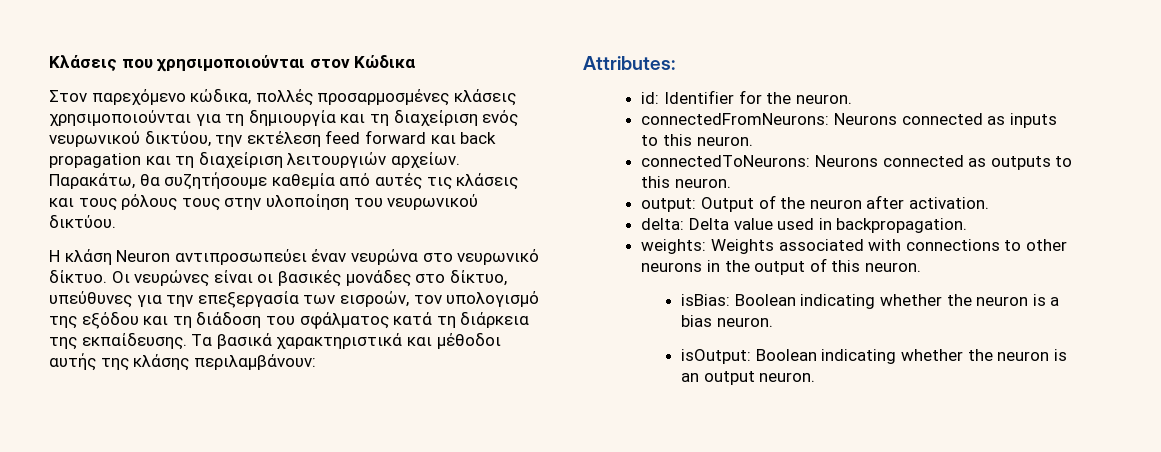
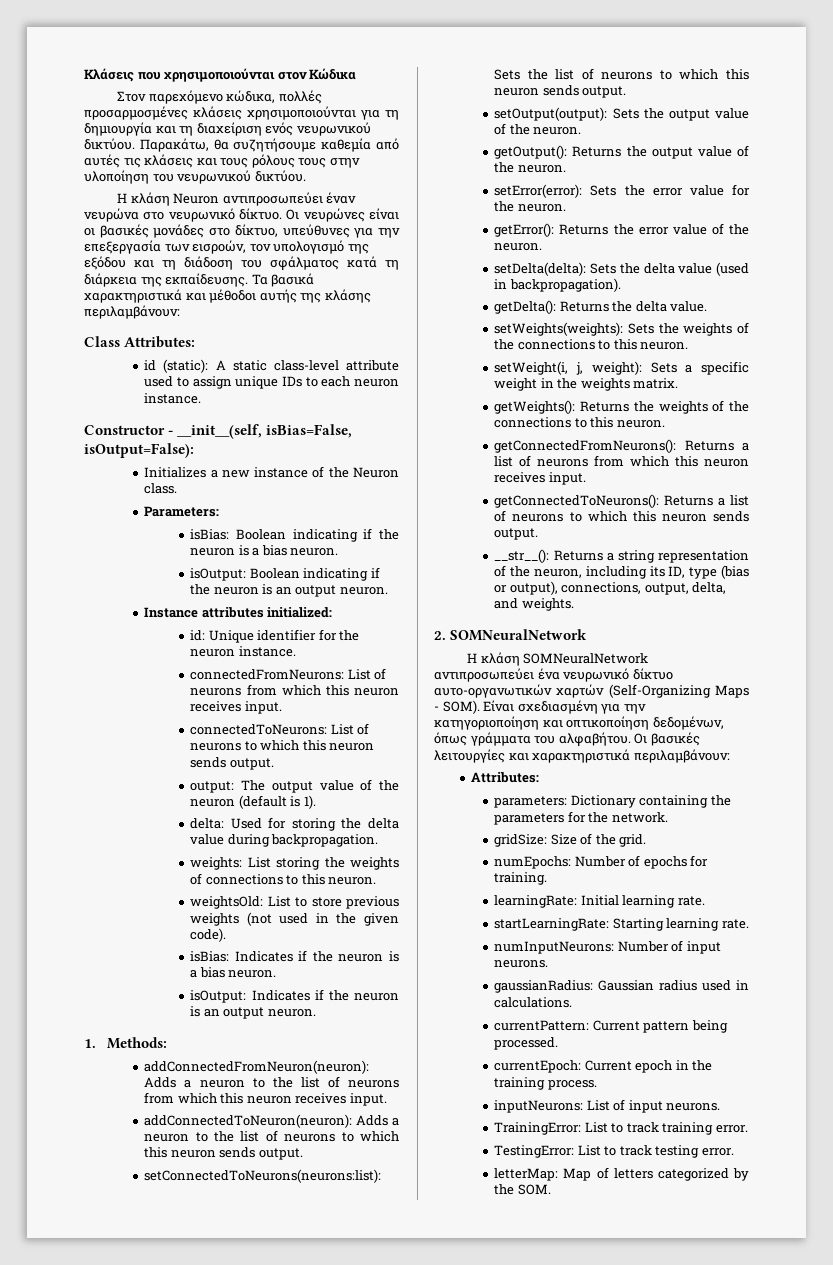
- Στον παρεχόμενο κώδικα, πολλές προσαρμοσμένες κλάσεις χρησιμοποιούνται για τη δημιουργία και τη διαχείριση ενός νευρωνικού δικτύου, την εκτέλεση feed forward και back propagation και τη διαχείριση λειτουργιών αρχείων.
+ Στον παρεχόμενο κώδικα, πολλές προσαρμοσμένες κλάσεις χρησιμοποιούνται για τη δημιουργία και τη διαχείριση ενός νευρωνικού δικτύου.
- Attributes:
- id: Identifier for the neuron.
- connectedFromNeurons: Neurons connected as inputs to this neuron.
- connectedToNeurons: Neurons connected as outputs to this neuron.
- output: Output of the neuron after activation.
- delta: Delta value used in backpropagation.
- weights: Weights associated with connections to other neurons in the output of this neuron.
+ Class Attributes:
+ id (static): A static class-level attribute used to assign unique IDs to each neuron instance.
+ Constructor - __init__(self, isBias=False, isOutput=False):
+ Initializes a new instance of the Neuron class.
+ Parameters:
- isBias: Boolean indicating whether the neuron is a bias neuron.
+ isBias: Boolean indicating if the neuron is a bias neuron.
- isOutput: Boolean indicating whether the neuron is an output neuron.
+ isOutput: Boolean indicating if the neuron is an output neuron.
+ Instance attributes initialized:
+ id: Unique identifier for the neuron instance.
+ connectedFromNeurons: List of neurons from which this neuron receives input.
+ connectedToNeurons: List of neurons to which this neuron sends output.
+ output: The output value of the neuron (default is 1).
+ delta: Used for storing the delta value during backpropagation.
+ weights: List storing the weights of connections to this neuron.
+ weightsOld: List to store previous weights (not used in the given code).
+ isBias: Indicates if the neuron is a bias neuron.
+ isOutput: Indicates if the neuron is an output neuron.
+ 1. Methods:
+ addConnectedFromNeuron(neuron): Adds a neuron to the list of neurons from which this neuron receives input.
+ addConnectedToNeuron(neuron): Adds a neuron to the list of neurons to which this neuron sends output.
+ setConnectedToNeurons(neurons:list): Sets the list of neurons to which this neuron sends output.
+ setOutput(output): Sets the output value of the neuron.
+ getOutput(): Returns the output value of the neuron.
+ setError(error): Sets the error value for the neuron.
+ getError(): Returns the error value of the neuron.
+ setDelta(delta): Sets the delta value (used in backpropagation).
+ getDelta(): Returns the delta value.
+ setWeights(weights): Sets the weights of the connections to this neuron.
+ setWeight(i, j, weight): Sets a specific weight in the weights matrix.
+ getWeights(): Returns the weights of the connections to this neuron.
+ getConnectedFromNeurons(): Returns a list of neurons from which this neuron receives input.
+ getConnectedToNeurons(): Returns a list of neurons to which this neuron sends output.
+ __str__(): Returns a string representation of the neuron, including its ID, type (bias or output), connections, output, delta, and weights.
+ 2. SOMNeuralNetwork
+ Η κλάση SOMNeuralNetwork αντιπροσωπεύει ένα νευρωνικό δίκτυο αυτο-οργανωτικών χαρτών (Self-Organizing Maps - SOM). Είναι σχεδιασμένη για την κατηγοριοποίηση και οπτικοποίηση δεδομένων, όπως γράμματα του αλφαβήτου. Οι βασικές λειτουργίες και χαρακτηριστικά περιλαμβάνουν:
+ Attributes:
+ parameters: Dictionary containing the parameters for the network.
+ gridSize: Size of the grid.
+ numEpochs: Number of epochs for training.
+ learningRate: Initial learning rate.
+ startLearningRate: Starting learning rate.
+ numInputNeurons: Number of input neurons.
+ gaussianRadius: Gaussian radius used in calculations.
+ currentPattern: Current pattern being processed.
+ currentEpoch: Current epoch in the training process.
+ inputNeurons: List of input neurons.
+ TrainingError: List to track training error.
+ TestingError: List to track testing error.
+ letterMap: Map of letters categorized by the SOM.

